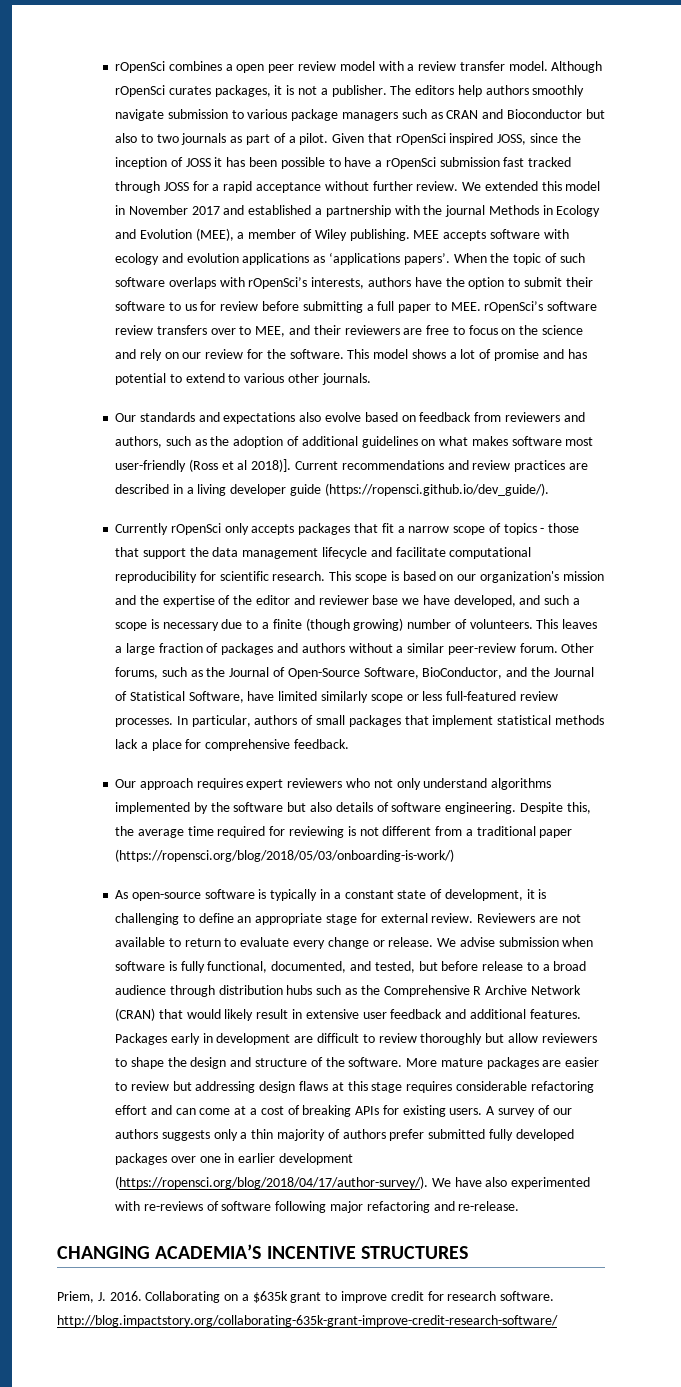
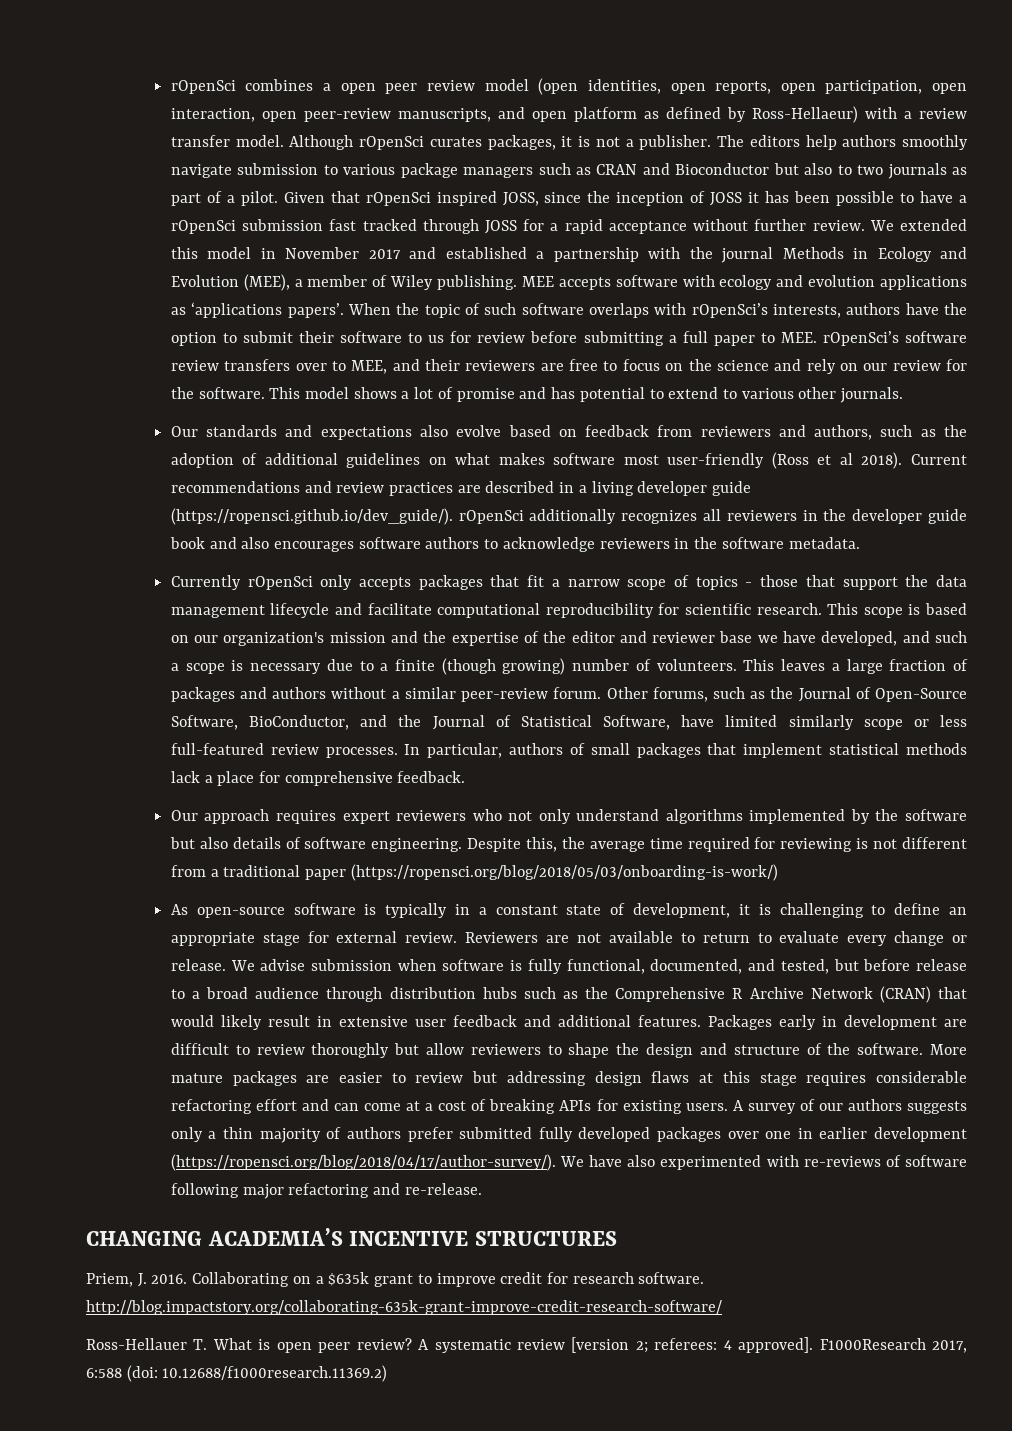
- rOpenSci combines a open peer review model with a review transfer model.
+ rOpenSci combines a open peer review model (open identities, open reports, open participation, open interaction, open peer-review manuscripts, and open platform as defined by Ross-Hellaeur) with a review transfer model.
- Our standards and expectations also evolve based on feedback from reviewers and authors, such as the adoption of additional guidelines on what makes software most user-friendly (Ross et al 2018)].
+ Our standards and expectations also evolve based on feedback from reviewers and authors, such as the adoption of additional guidelines on what makes software most user-friendly (Ross et al 2018).
- Current recommendations and review practices are described in a living developer guide (https://ropensci.github.io/dev_guide/).
+ Current recommendations and review practices are described in a living developer guide (https://ropensci.github.io/dev_guide/). rOpenSci additionally recognizes all reviewers in the developer guide book and also encourages software authors to acknowledge reviewers in the software metadata.
+ Ross-Hellauer T. What is open peer review? A systematic review [version 2; referees: 4 approved]. F1000Research 2017, 6:588 (doi: 10.12688/f1000research.11369.2)

